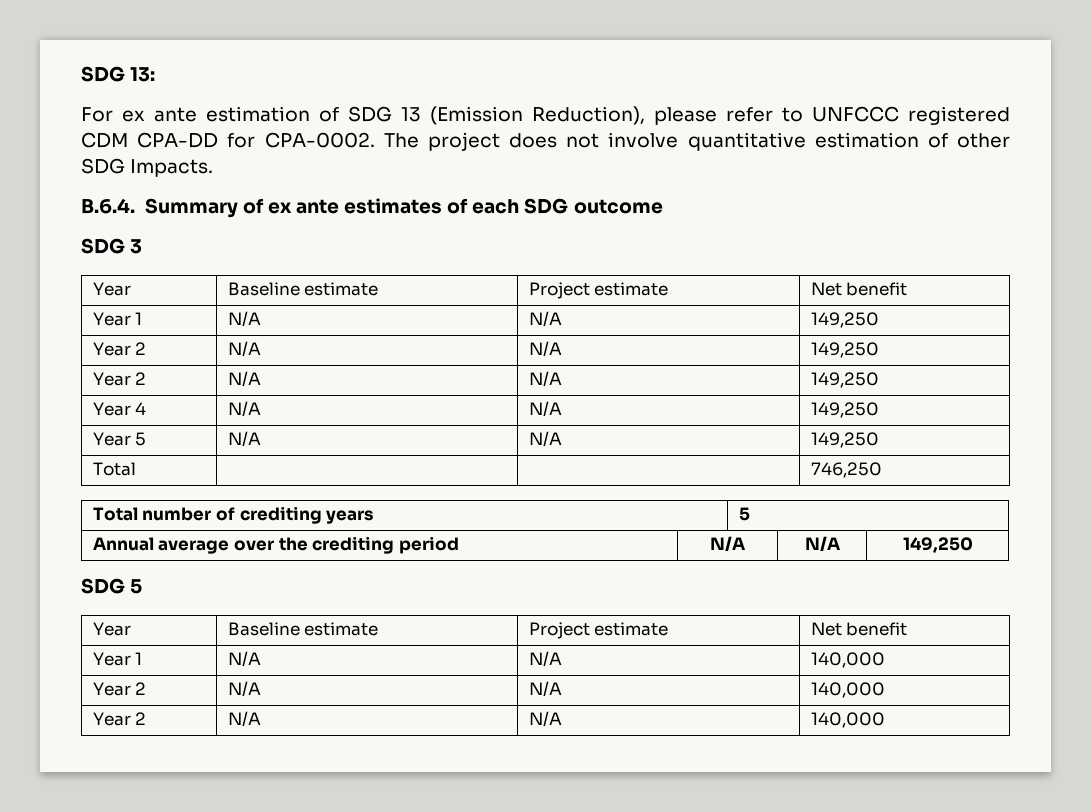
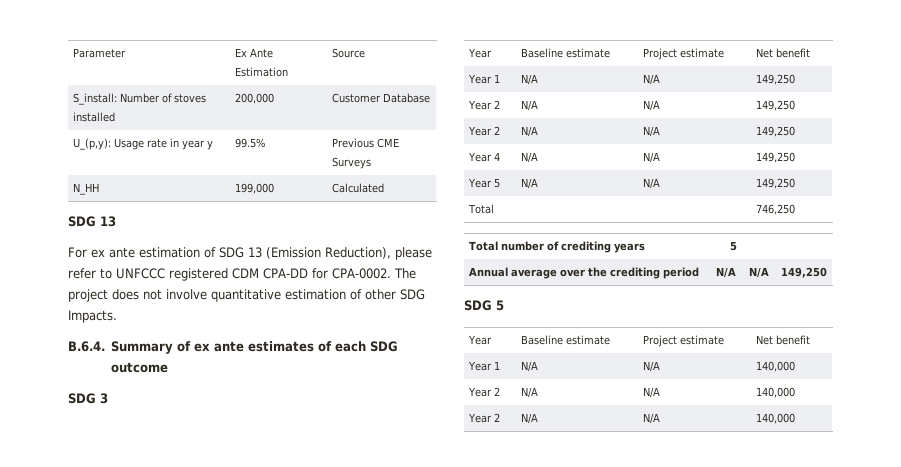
- SDG 13:
+ Parameter | Ex Ante Estimation | Source
+ S_install: Number of stoves installed | 200,000 | Customer Database
+ U_(p,y): Usage rate in year y | 99.5% | Previous CME Surveys
+ N_HH | 199,000 | Calculated
+ SDG 13

